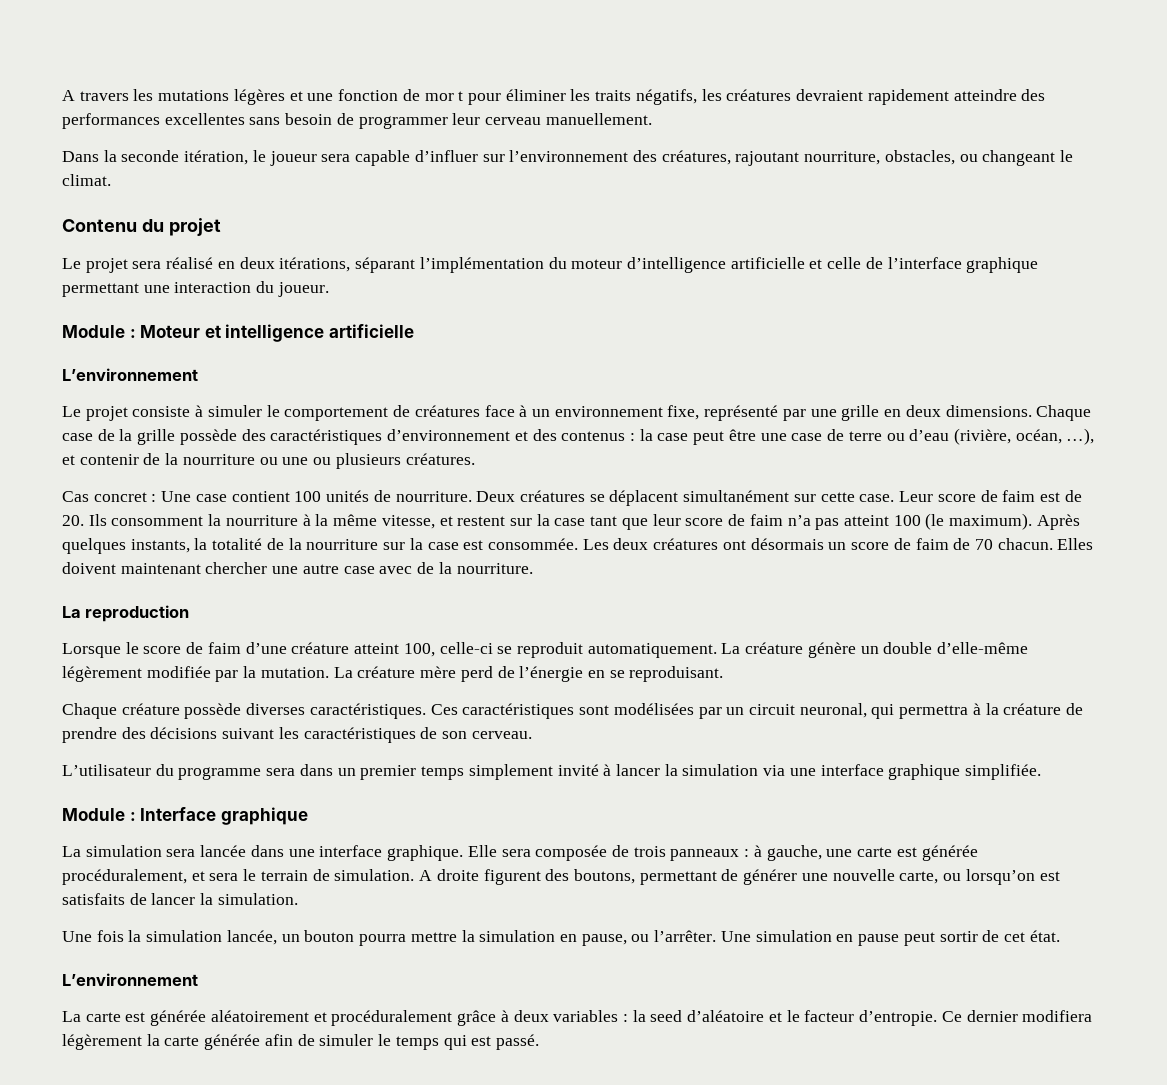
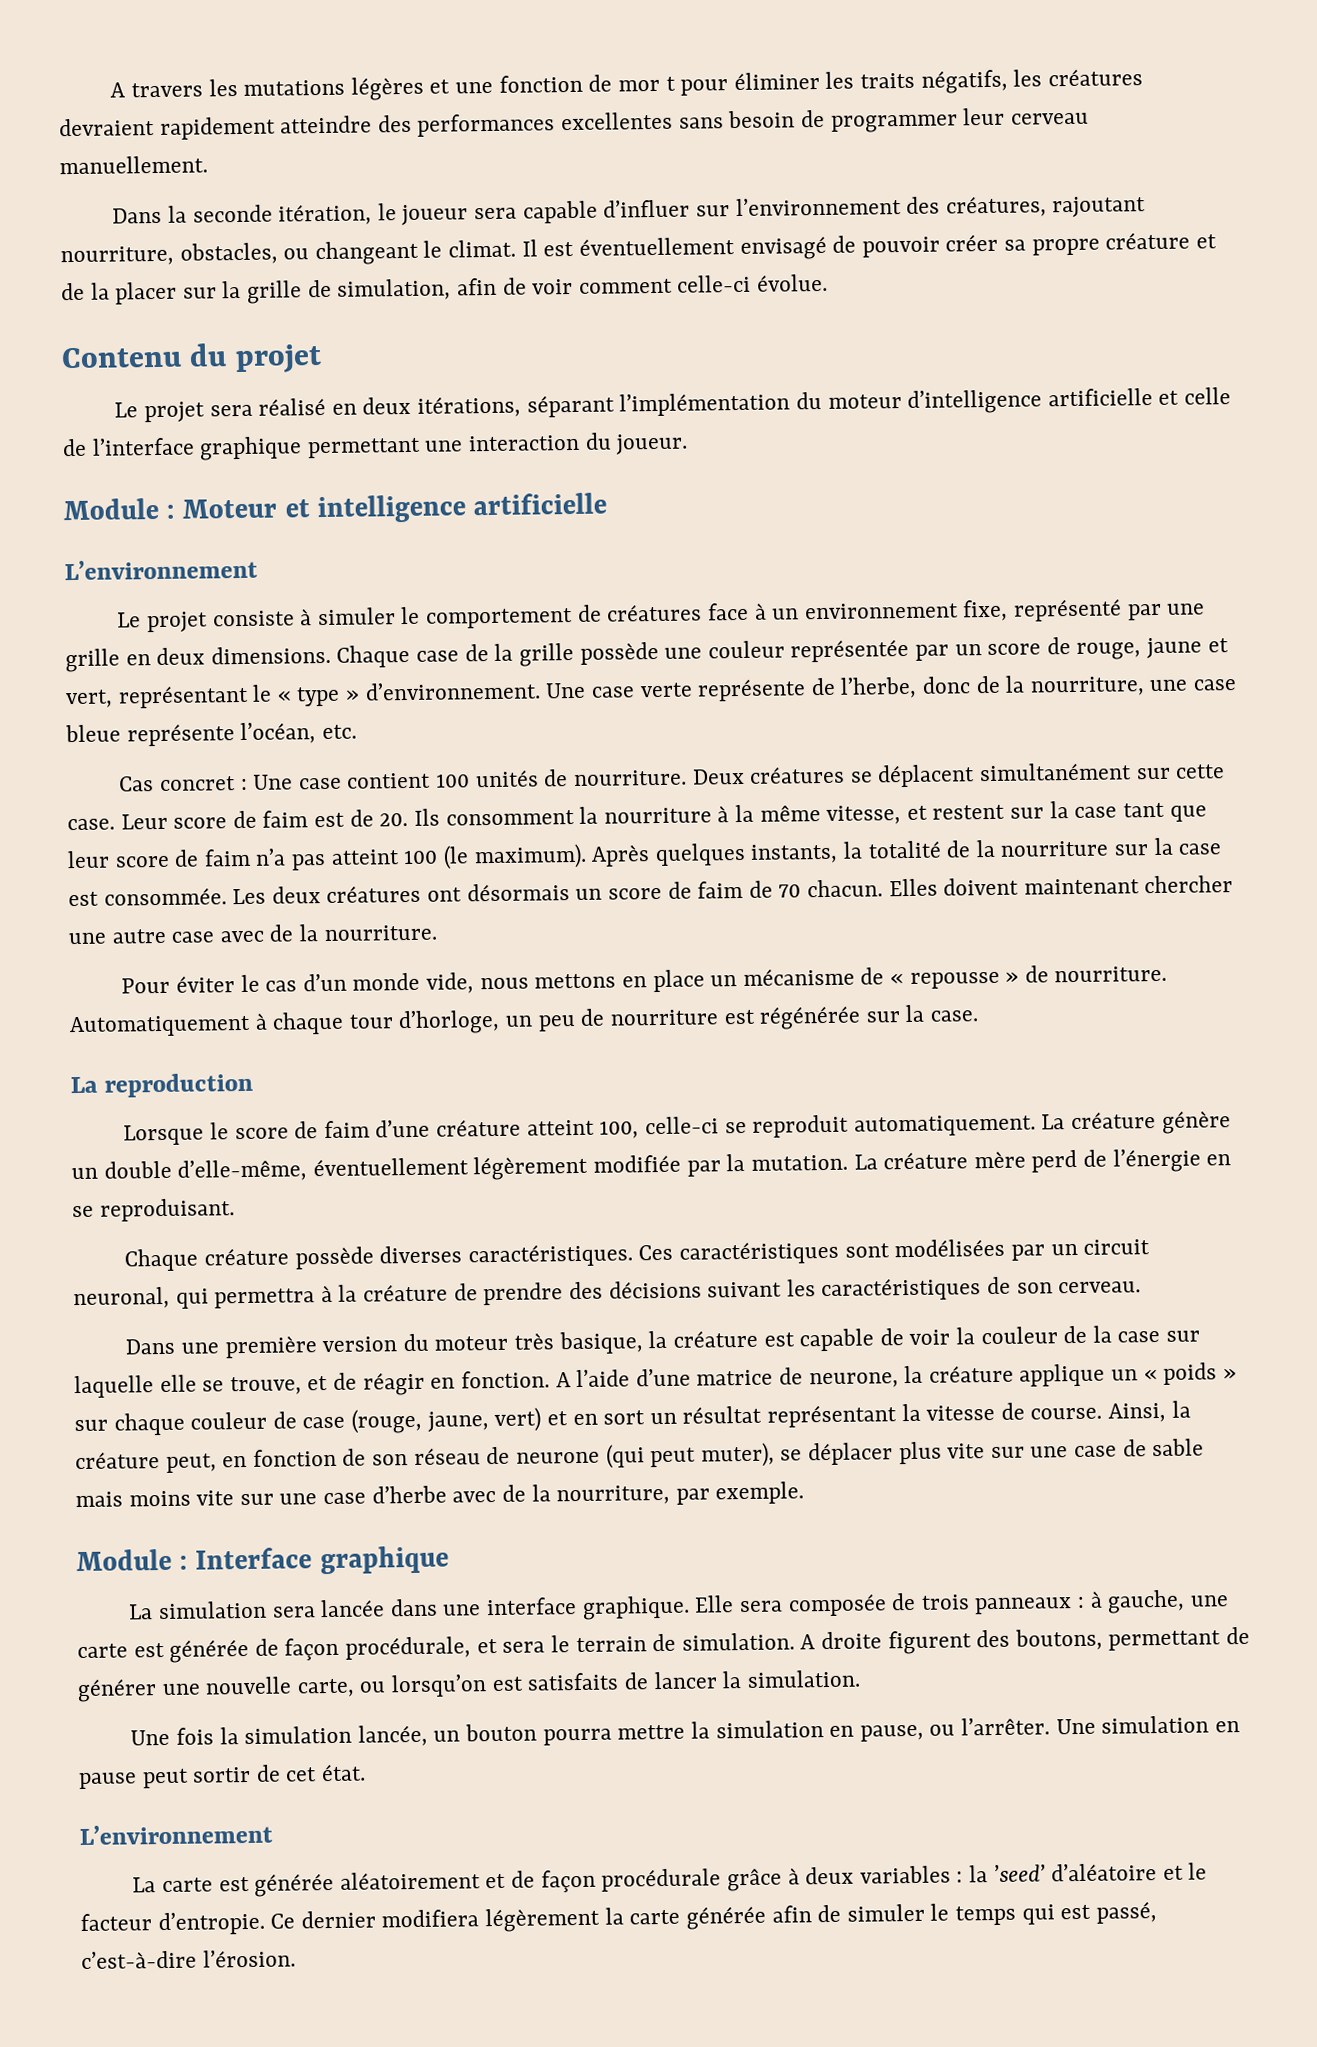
+ Il est éventuellement envisagé de pouvoir créer sa propre créature et de la placer sur la grille de simulation, afin de voir comment celle-ci évolue.
- Chaque case de la grille possède des caractéristiques d’environnement et des contenus : la case peut être une case de terre ou d’eau (rivière, océan, …), et contenir de la nourriture ou une ou plusieurs créatures.
+ Chaque case de la grille possède une couleur représentée par un score de rouge, jaune et vert, représentant le « type » d’environnement. Une case verte représente de l’herbe, donc de la nourriture, une case bleue représente l’océan, etc.
+ Pour éviter le cas d’un monde vide, nous mettons en place un mécanisme de « repousse » de nourriture. Automatiquement à chaque tour d’horloge, un peu de nourriture est régénérée sur la case.
- La créature génère un double d’elle-même légèrement modifiée par la mutation.
+ La créature génère un double d’elle-même, éventuellement légèrement modifiée par la mutation.
- L’utilisateur du programme sera dans un premier temps simplement invité à lancer la simulation via une interface graphique simplifiée.
+ Dans une première version du moteur très basique, la créature est capable de voir la couleur de la case sur laquelle elle se trouve, et de réagir en fonction. A l’aide d’une matrice de neurone, la créature applique un « poids » sur chaque couleur de case (rouge, jaune, vert) et en sort un résultat représentant la vitesse de course. Ainsi, la créature peut, en fonction de son réseau de neurone (qui peut muter), se déplacer plus vite sur une case de sable mais moins vite sur une case d’herbe avec de la nourriture, par exemple.
- Elle sera composée de trois panneaux : à gauche, une carte est générée procéduralement, et sera le terrain de simulation.
+ Elle sera composée de trois panneaux : à gauche, une carte est générée de façon procédurale, et sera le terrain de simulation.
- La carte est générée aléatoirement et procéduralement grâce à deux variables : la seed d’aléatoire et le facteur d’entropie.
+ La carte est générée aléatoirement et de façon procédurale grâce à deux variables : la ’seed’ d’aléatoire et le facteur d’entropie.
- Ce dernier modifiera légèrement la carte générée afin de simuler le temps qui est passé.
+ Ce dernier modifiera légèrement la carte générée afin de simuler le temps qui est passé, c’est-à-dire l’érosion.

